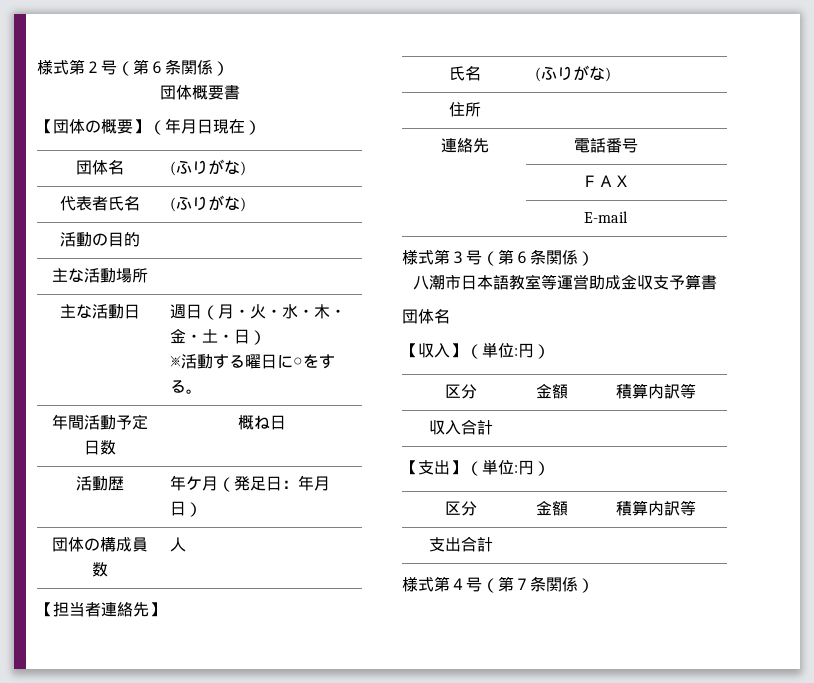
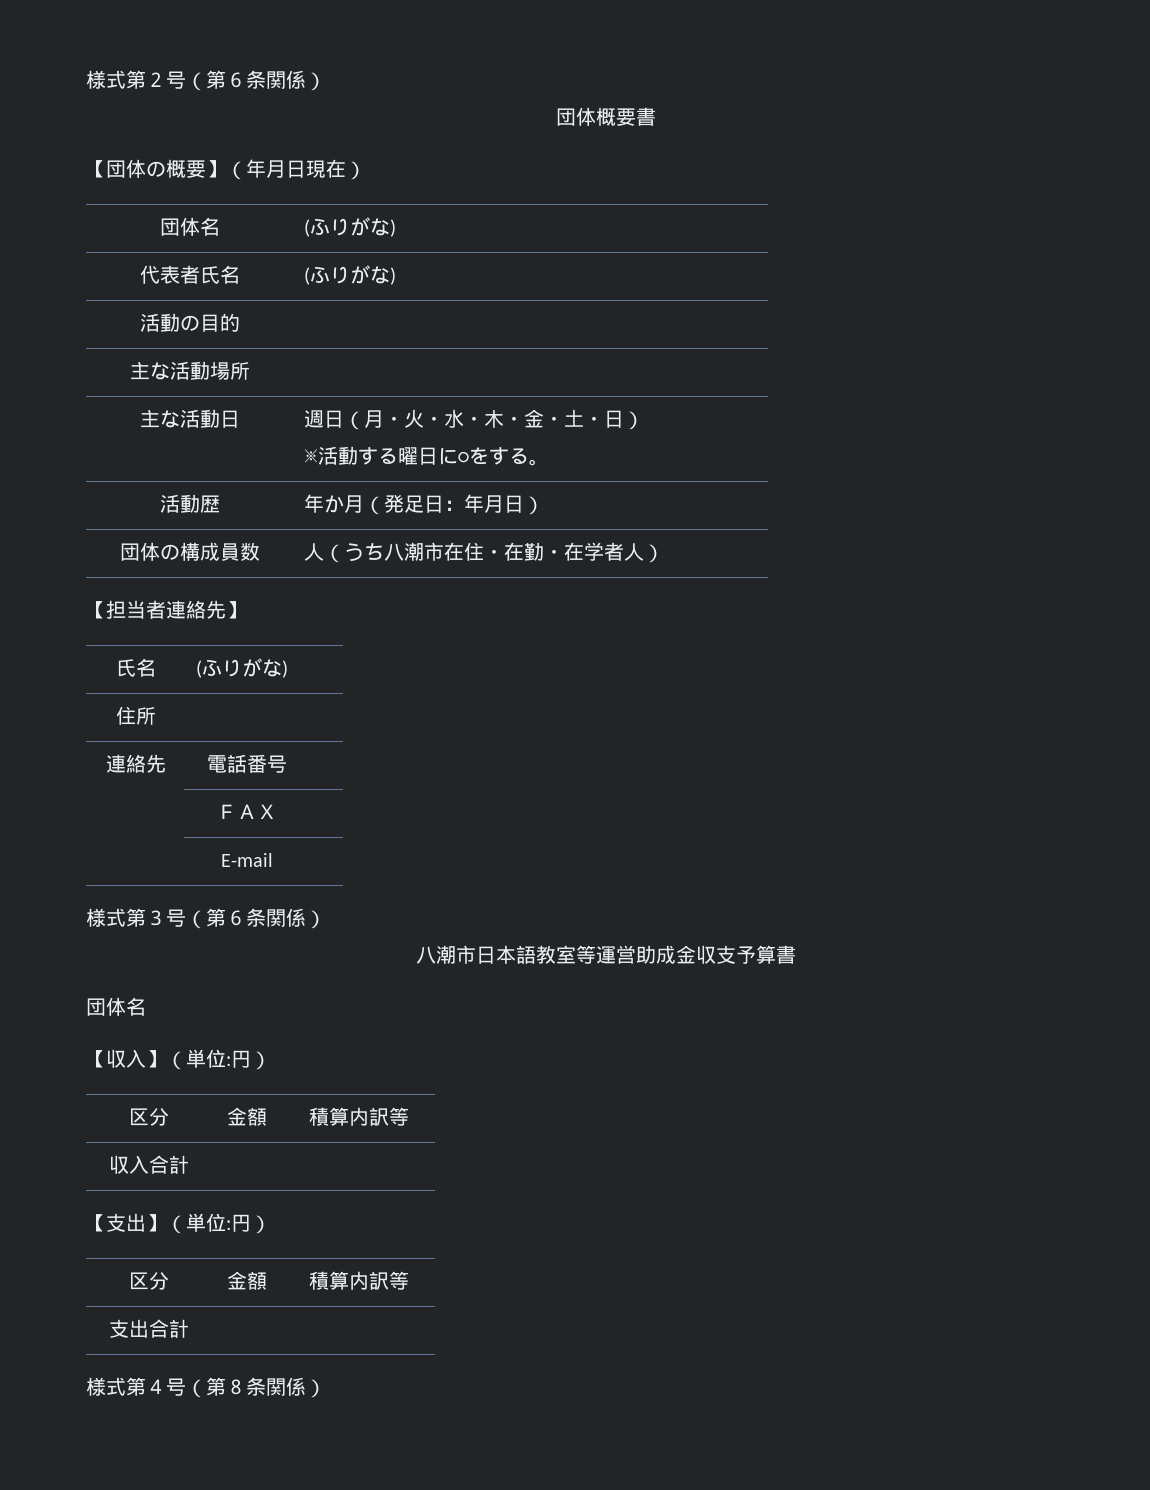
- 年間活動予定日数 | 概ね日
- 活動歴 | 年ケ月（発足日：年月日）
+ 活動歴 | 年か月（発足日：年月日）
- 団体の構成員数 | 人
+ 団体の構成員数 | 人（うち八潮市在住・在勤・在学者人）
- 様式第４号（第７条関係）
+ 様式第４号（第８条関係）

